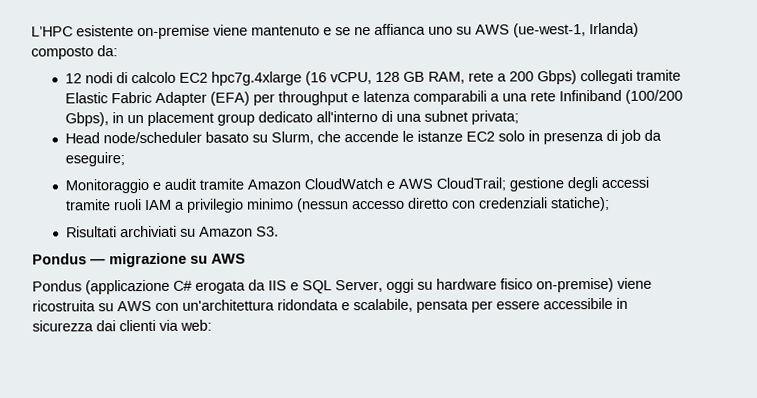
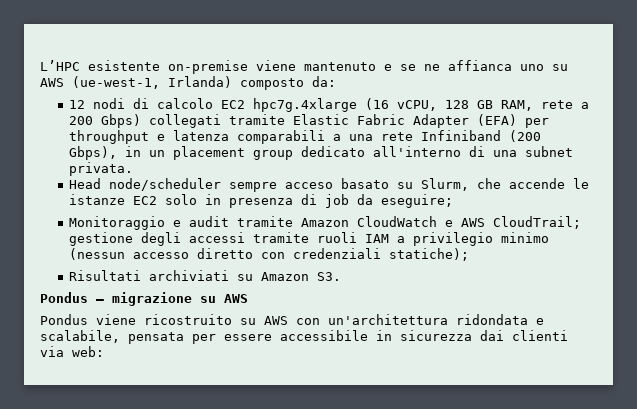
- 12 nodi di calcolo EC2 hpc7g.4xlarge (16 vCPU, 128 GB RAM, rete a 200 Gbps) collegati tramite Elastic Fabric Adapter (EFA) per throughput e latenza comparabili a una rete Infiniband (100/200 Gbps), in un placement group dedicato all'interno di una subnet privata;
+ 12 nodi di calcolo EC2 hpc7g.4xlarge (16 vCPU, 128 GB RAM, rete a 200 Gbps) collegati tramite Elastic Fabric Adapter (EFA) per throughput e latenza comparabili a una rete Infiniband (200 Gbps), in un placement group dedicato all'interno di una subnet privata.
- Head node/scheduler basato su Slurm, che accende le istanze EC2 solo in presenza di job da eseguire;
+ Head node/scheduler sempre acceso basato su Slurm, che accende le istanze EC2 solo in presenza di job da eseguire;
- Pondus (applicazione C# erogata da IIS e SQL Server, oggi su hardware fisico on-premise) viene ricostruita su AWS con un'architettura ridondata e scalabile, pensata per essere accessibile in sicurezza dai clienti via web:
+ Pondus viene ricostruito su AWS con un'architettura ridondata e scalabile, pensata per essere accessibile in sicurezza dai clienti via web:

